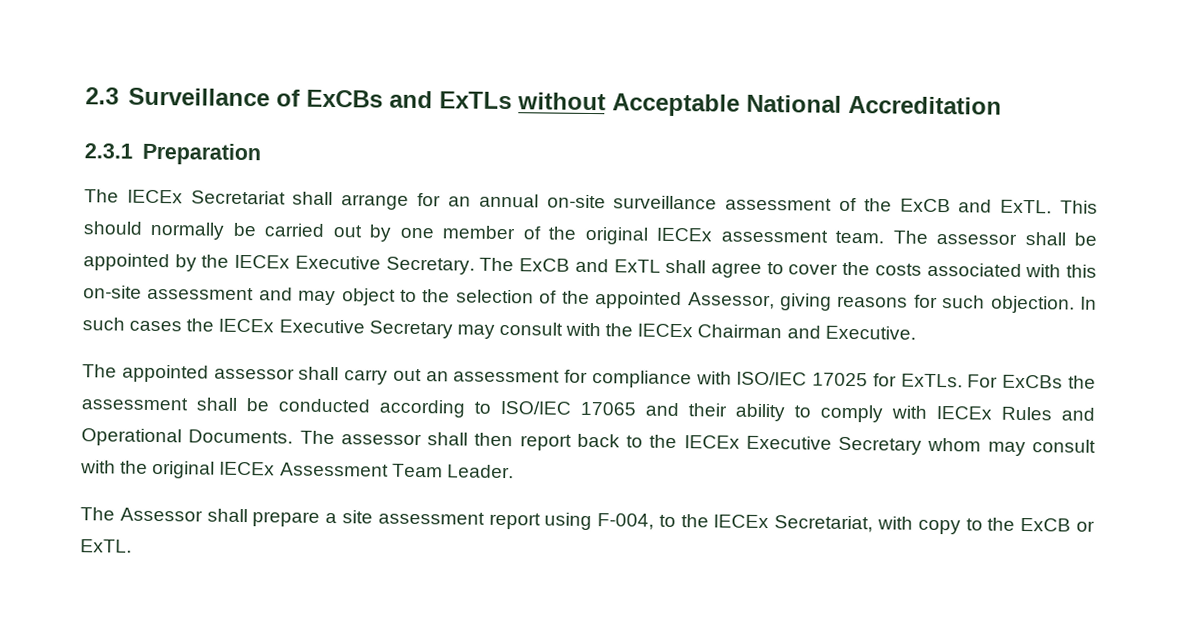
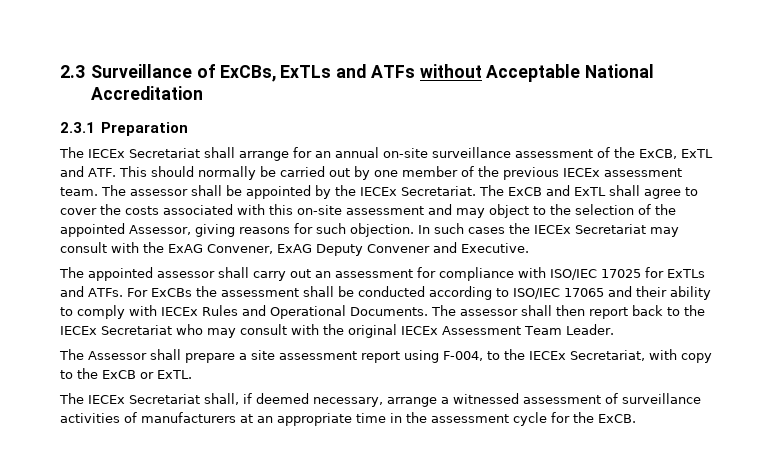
- 2.3 Surveillance of ExCBs and ExTLs without Acceptable National Accreditation
+ 2.3 Surveillance of ExCBs, ExTLs and ATFs without Acceptable National Accreditation
- The IECEx Secretariat shall arrange for an annual on-site surveillance assessment of the ExCB and ExTL. This should normally be carried out by one member of the original IECEx assessment team.
+ The IECEx Secretariat shall arrange for an annual on-site surveillance assessment of the ExCB, ExTL and ATF. This should normally be carried out by one member of the previous IECEx assessment team.
- The assessor shall be appointed by the IECEx Executive Secretary.
+ The assessor shall be appointed by the IECEx Secretariat.
- In such cases the IECEx Executive Secretary may consult with the IECEx Chairman and Executive.
+ In such cases the IECEx Secretariat may consult with the ExAG Convener, ExAG Deputy Convener and Executive.
- The appointed assessor shall carry out an assessment for compliance with ISO/IEC 17025 for ExTLs.
+ The appointed assessor shall carry out an assessment for compliance with ISO/IEC 17025 for ExTLs and ATFs.
- The assessor shall then report back to the IECEx Executive Secretary whom may consult with the original IECEx Assessment Team Leader.
+ The assessor shall then report back to the IECEx Secretariat who may consult with the original IECEx Assessment Team Leader.
+ The IECEx Secretariat shall, if deemed necessary, arrange a witnessed assessment of surveillance activities of manufacturers at an appropriate time in the assessment cycle for the ExCB.

